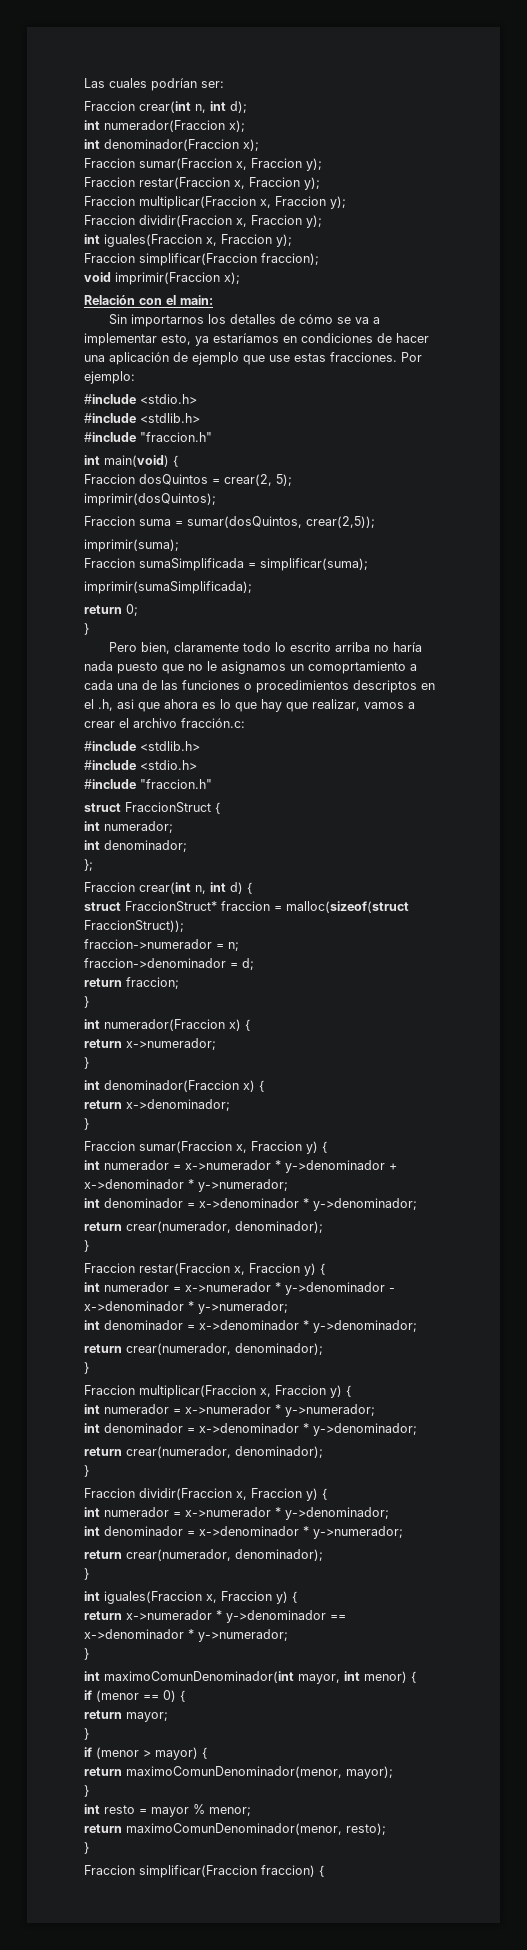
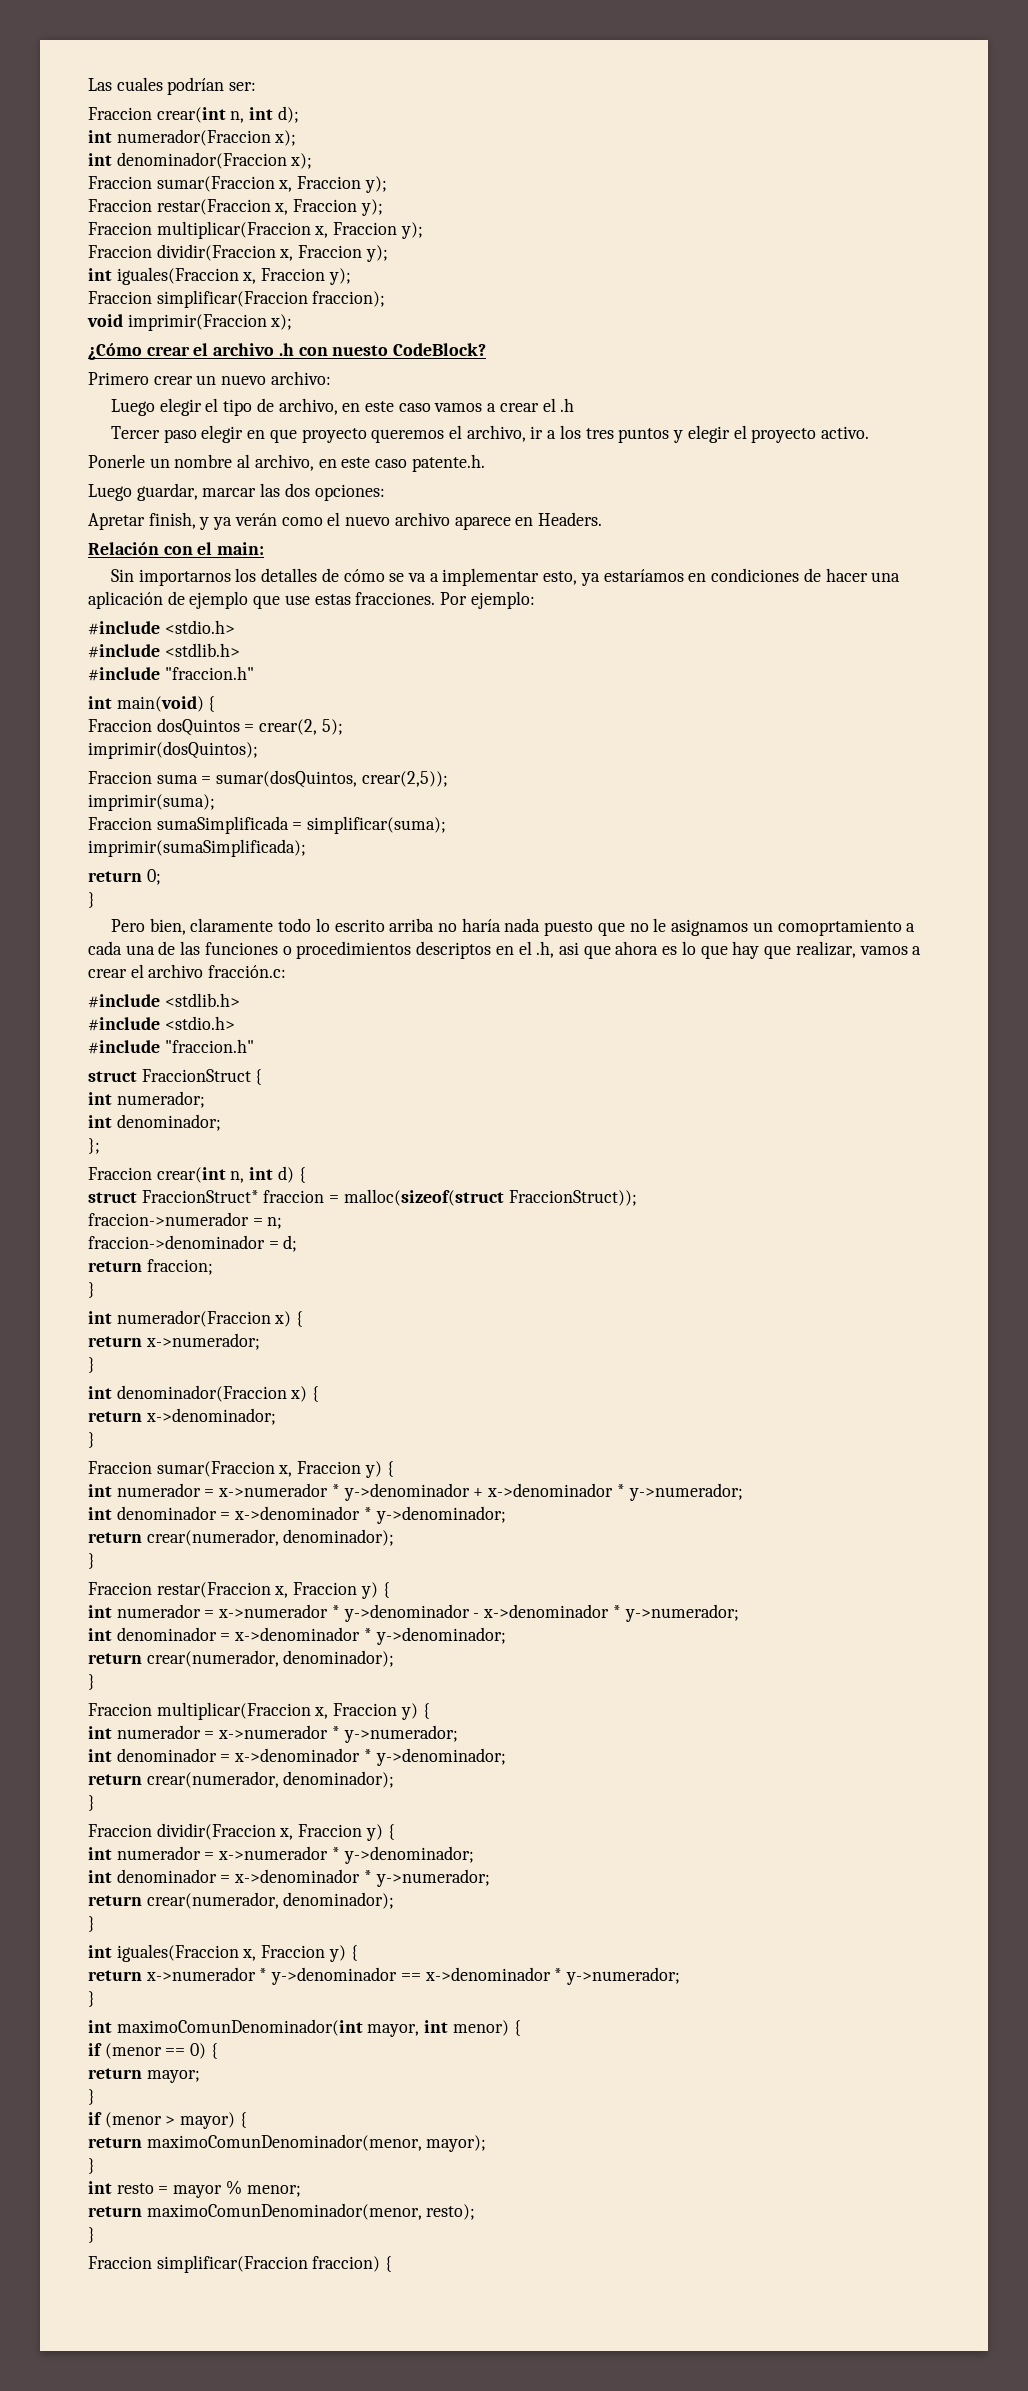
+ ¿Cómo crear el archivo .h con nuesto CodeBlock?
+ Primero crear un nuevo archivo:
+ Luego elegir el tipo de archivo, en este caso vamos a crear el .h
+ Tercer paso elegir en que proyecto queremos el archivo, ir a los tres puntos y elegir el proyecto activo.
+ Ponerle un nombre al archivo, en este caso patente.h.
+ Luego guardar, marcar las dos opciones:
+ Apretar finish, y ya verán como el nuevo archivo aparece en Headers.

